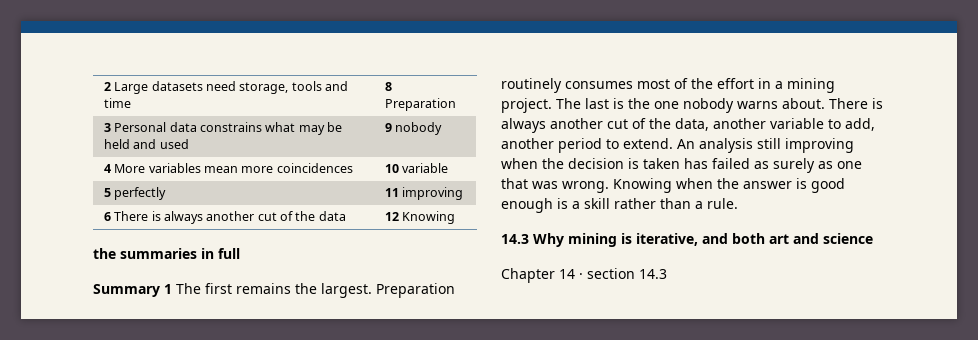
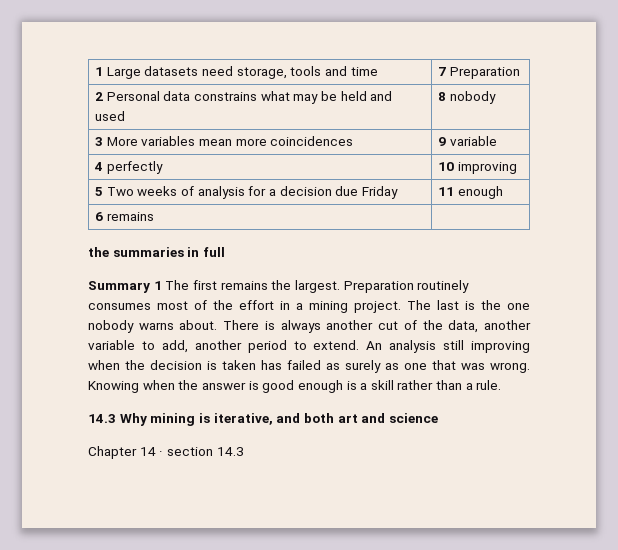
- 2 Large datasets need storage, tools and time | 8 Preparation
+ 1 Large datasets need storage, tools and time | 7 Preparation
- 3 Personal data constrains what may be held and used | 9 nobody
+ 2 Personal data constrains what may be held and used | 8 nobody
- 4 More variables mean more coincidences | 10 variable
+ 3 More variables mean more coincidences | 9 variable
- 5 perfectly | 11 improving
+ 4 perfectly | 10 improving
- 6 There is always another cut of the data | 12 Knowing
+ 5 Two weeks of analysis for a decision due Friday | 11 enough
+ 6 remains |

